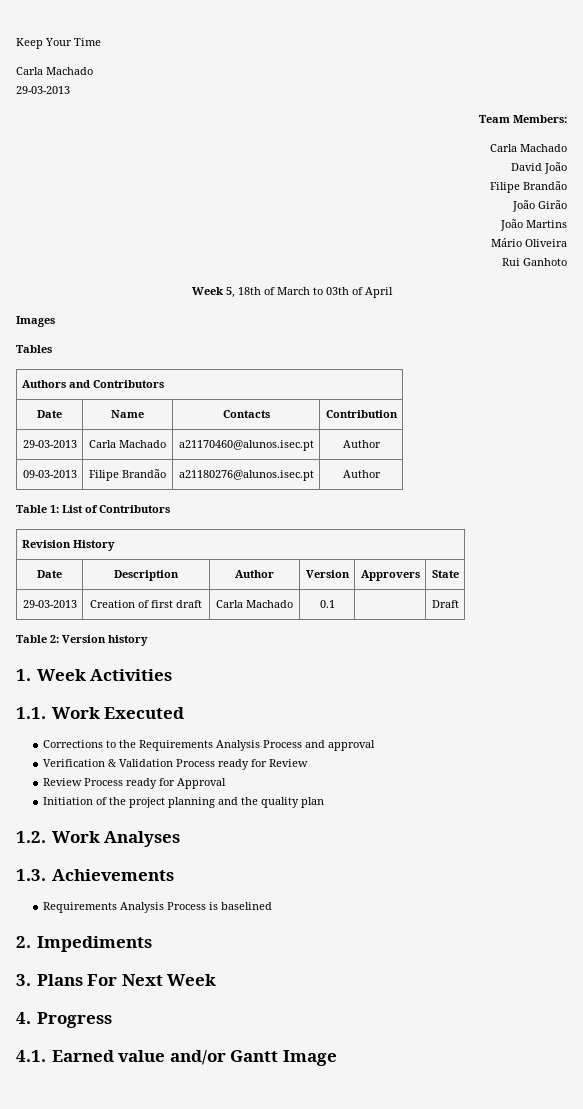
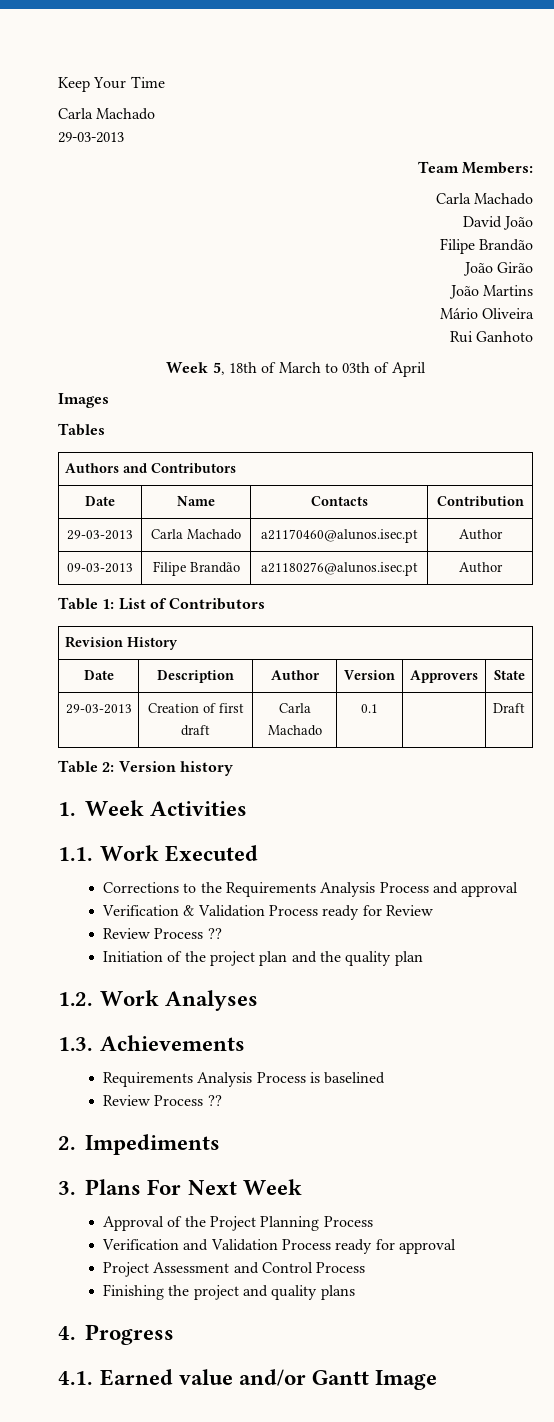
  Verification & Validation Process ready for Review
- Review Process ready for Approval
+ Review Process ??
- Initiation of the project planning and the quality plan
+ Initiation of the project plan and the quality plan
  Requirements Analysis Process is baselined
+ Review Process ??
+ Approval of the Project Planning Process
+ Verification and Validation Process ready for approval
+ Project Assessment and Control Process
+ Finishing the project and quality plans

